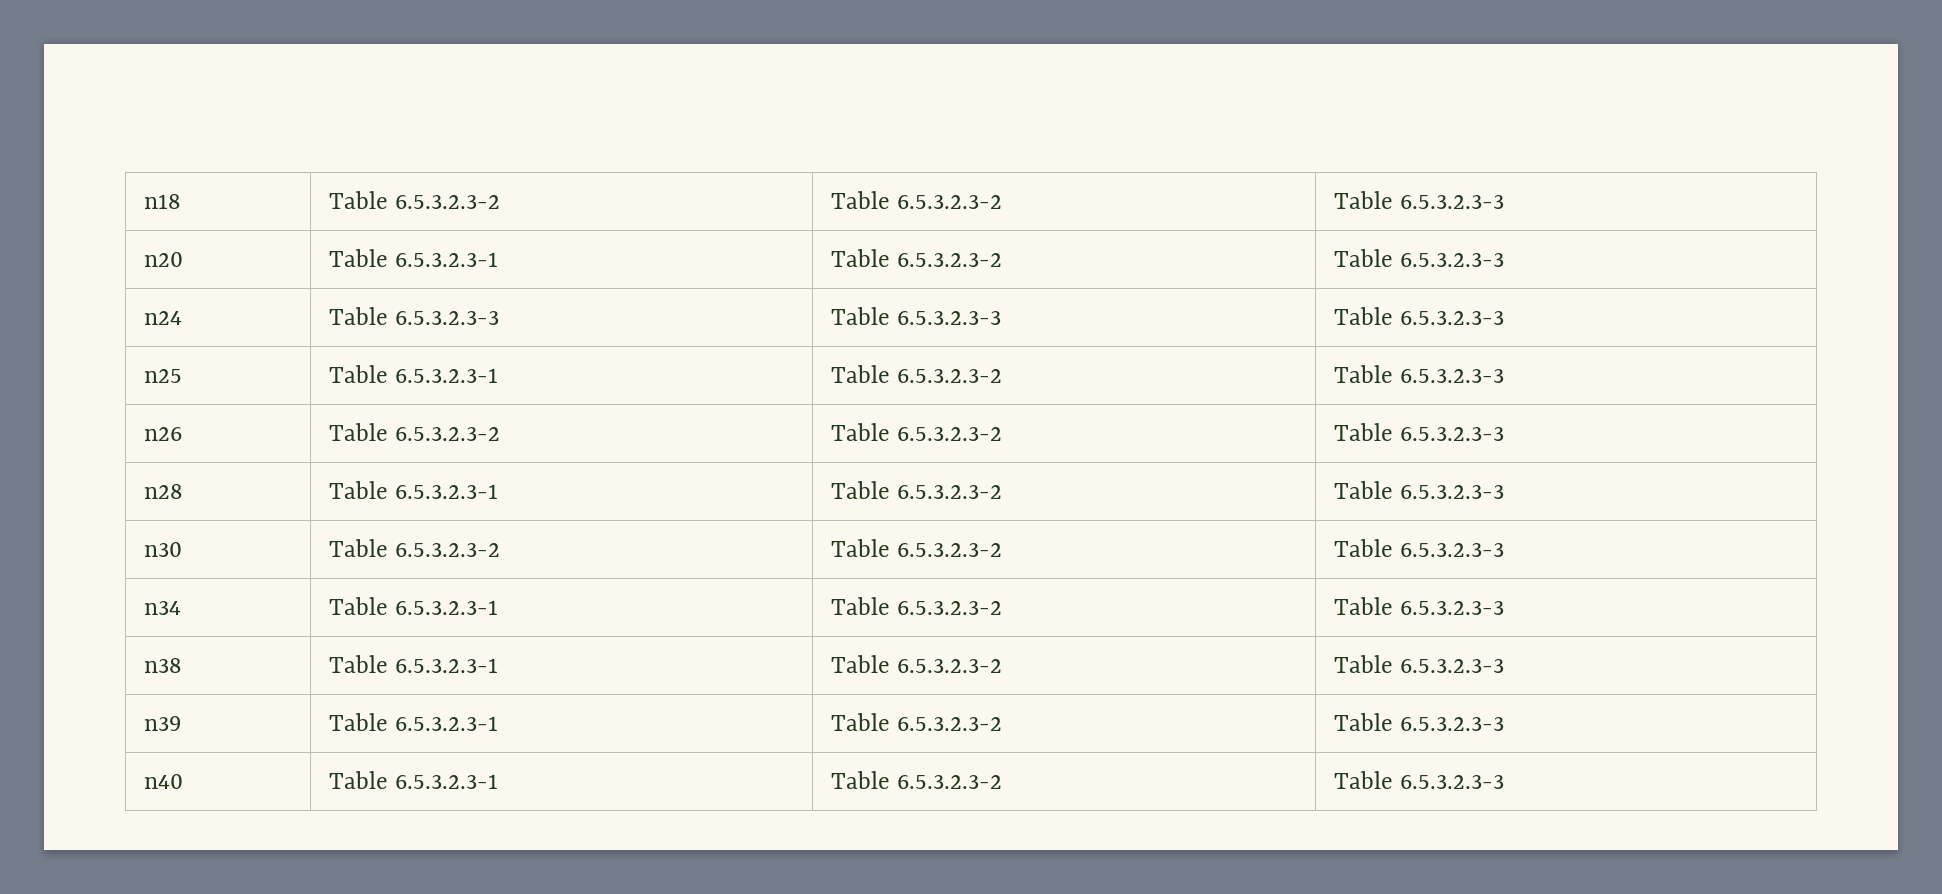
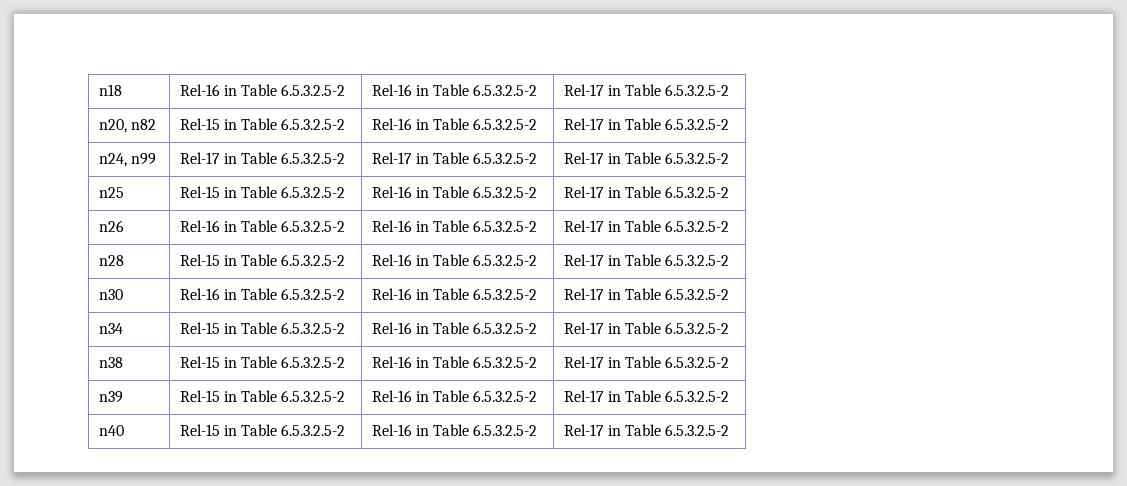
- n18 | Table 6.5.3.2.3-2 | Table 6.5.3.2.3-2 | Table 6.5.3.2.3-3
- n20 | Table 6.5.3.2.3-1 | Table 6.5.3.2.3-2 | Table 6.5.3.2.3-3
- n24 | Table 6.5.3.2.3-3 | Table 6.5.3.2.3-3 | Table 6.5.3.2.3-3
- n25 | Table 6.5.3.2.3-1 | Table 6.5.3.2.3-2 | Table 6.5.3.2.3-3
- n26 | Table 6.5.3.2.3-2 | Table 6.5.3.2.3-2 | Table 6.5.3.2.3-3
- n28 | Table 6.5.3.2.3-1 | Table 6.5.3.2.3-2 | Table 6.5.3.2.3-3
- n30 | Table 6.5.3.2.3-2 | Table 6.5.3.2.3-2 | Table 6.5.3.2.3-3
- n34 | Table 6.5.3.2.3-1 | Table 6.5.3.2.3-2 | Table 6.5.3.2.3-3
- n38 | Table 6.5.3.2.3-1 | Table 6.5.3.2.3-2 | Table 6.5.3.2.3-3
- n39 | Table 6.5.3.2.3-1 | Table 6.5.3.2.3-2 | Table 6.5.3.2.3-3
- n40 | Table 6.5.3.2.3-1 | Table 6.5.3.2.3-2 | Table 6.5.3.2.3-3
+ n18 | Rel-16 in Table 6.5.3.2.5-2 | Rel-16 in Table 6.5.3.2.5-2 | Rel-17 in Table 6.5.3.2.5-2
+ n20, n82 | Rel-15 in Table 6.5.3.2.5-2 | Rel-16 in Table 6.5.3.2.5-2 | Rel-17 in Table 6.5.3.2.5-2
+ n24, n99 | Rel-17 in Table 6.5.3.2.5-2 | Rel-17 in Table 6.5.3.2.5-2 | Rel-17 in Table 6.5.3.2.5-2
+ n25 | Rel-15 in Table 6.5.3.2.5-2 | Rel-16 in Table 6.5.3.2.5-2 | Rel-17 in Table 6.5.3.2.5-2
+ n26 | Rel-16 in Table 6.5.3.2.5-2 | Rel-16 in Table 6.5.3.2.5-2 | Rel-17 in Table 6.5.3.2.5-2
+ n28 | Rel-15 in Table 6.5.3.2.5-2 | Rel-16 in Table 6.5.3.2.5-2 | Rel-17 in Table 6.5.3.2.5-2
+ n30 | Rel-16 in Table 6.5.3.2.5-2 | Rel-16 in Table 6.5.3.2.5-2 | Rel-17 in Table 6.5.3.2.5-2
+ n34 | Rel-15 in Table 6.5.3.2.5-2 | Rel-16 in Table 6.5.3.2.5-2 | Rel-17 in Table 6.5.3.2.5-2
+ n38 | Rel-15 in Table 6.5.3.2.5-2 | Rel-16 in Table 6.5.3.2.5-2 | Rel-17 in Table 6.5.3.2.5-2
+ n39 | Rel-15 in Table 6.5.3.2.5-2 | Rel-16 in Table 6.5.3.2.5-2 | Rel-17 in Table 6.5.3.2.5-2
+ n40 | Rel-15 in Table 6.5.3.2.5-2 | Rel-16 in Table 6.5.3.2.5-2 | Rel-17 in Table 6.5.3.2.5-2

